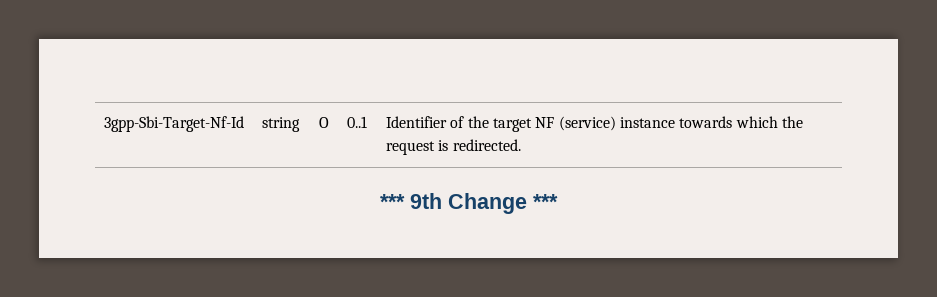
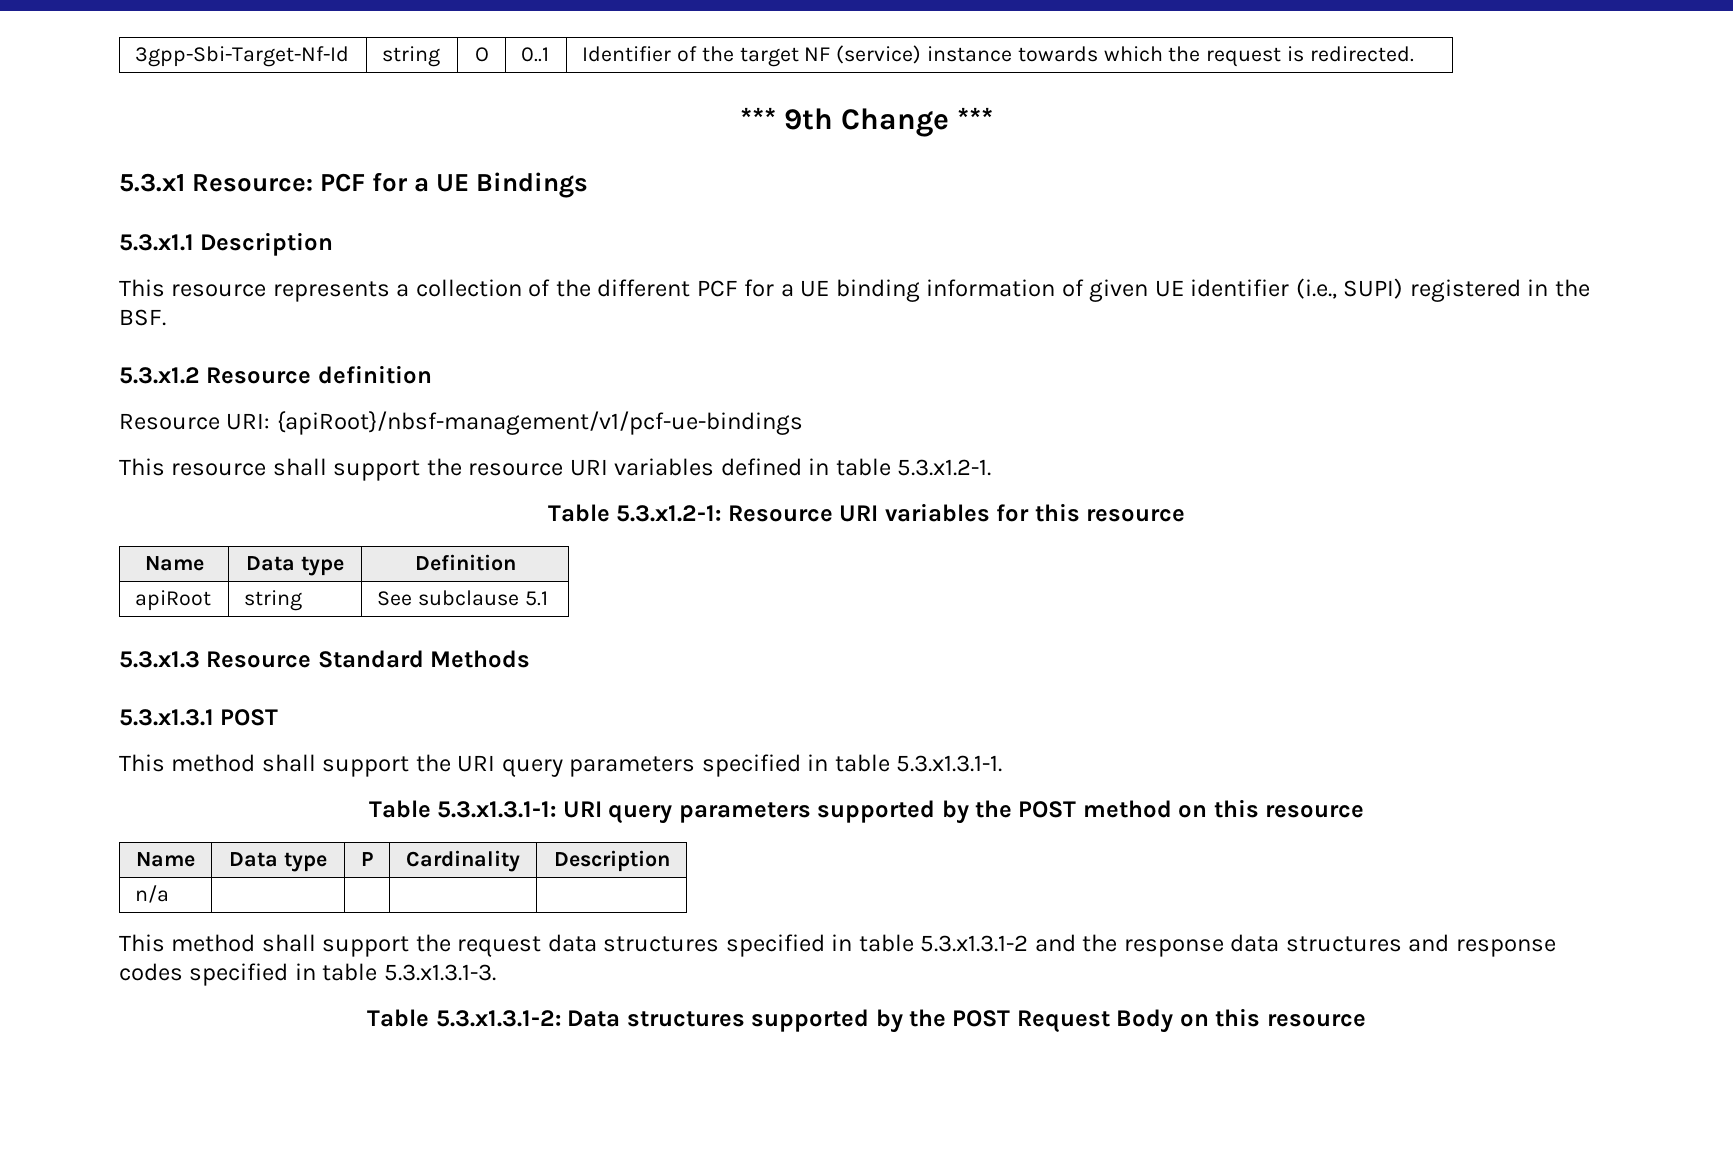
+ 5.3.x1 Resource: PCF for a UE Bindings
+ 5.3.x1.1 Description
+ This resource represents a collection of the different PCF for a UE binding information of given UE identifier (i.e., SUPI) registered in the BSF.
+ 5.3.x1.2 Resource definition
+ Resource URI: {apiRoot}/nbsf-management/v1/pcf-ue-bindings
+ This resource shall support the resource URI variables defined in table 5.3.x1.2-1.
+ Table 5.3.x1.2-1: Resource URI variables for this resource
+ Name | Data type | Definition
+ apiRoot | string | See subclause 5.1
+ 5.3.x1.3 Resource Standard Methods
+ 5.3.x1.3.1 POST
+ This method shall support the URI query parameters specified in table 5.3.x1.3.1-1.
+ Table 5.3.x1.3.1-1: URI query parameters supported by the POST method on this resource
+ Name | Data type | P | Cardinality | Description
+ n/a | | | |
+ This method shall support the request data structures specified in table 5.3.x1.3.1-2 and the response data structures and response codes specified in table 5.3.x1.3.1-3.
+ Table 5.3.x1.3.1-2: Data structures supported by the POST Request Body on this resource

